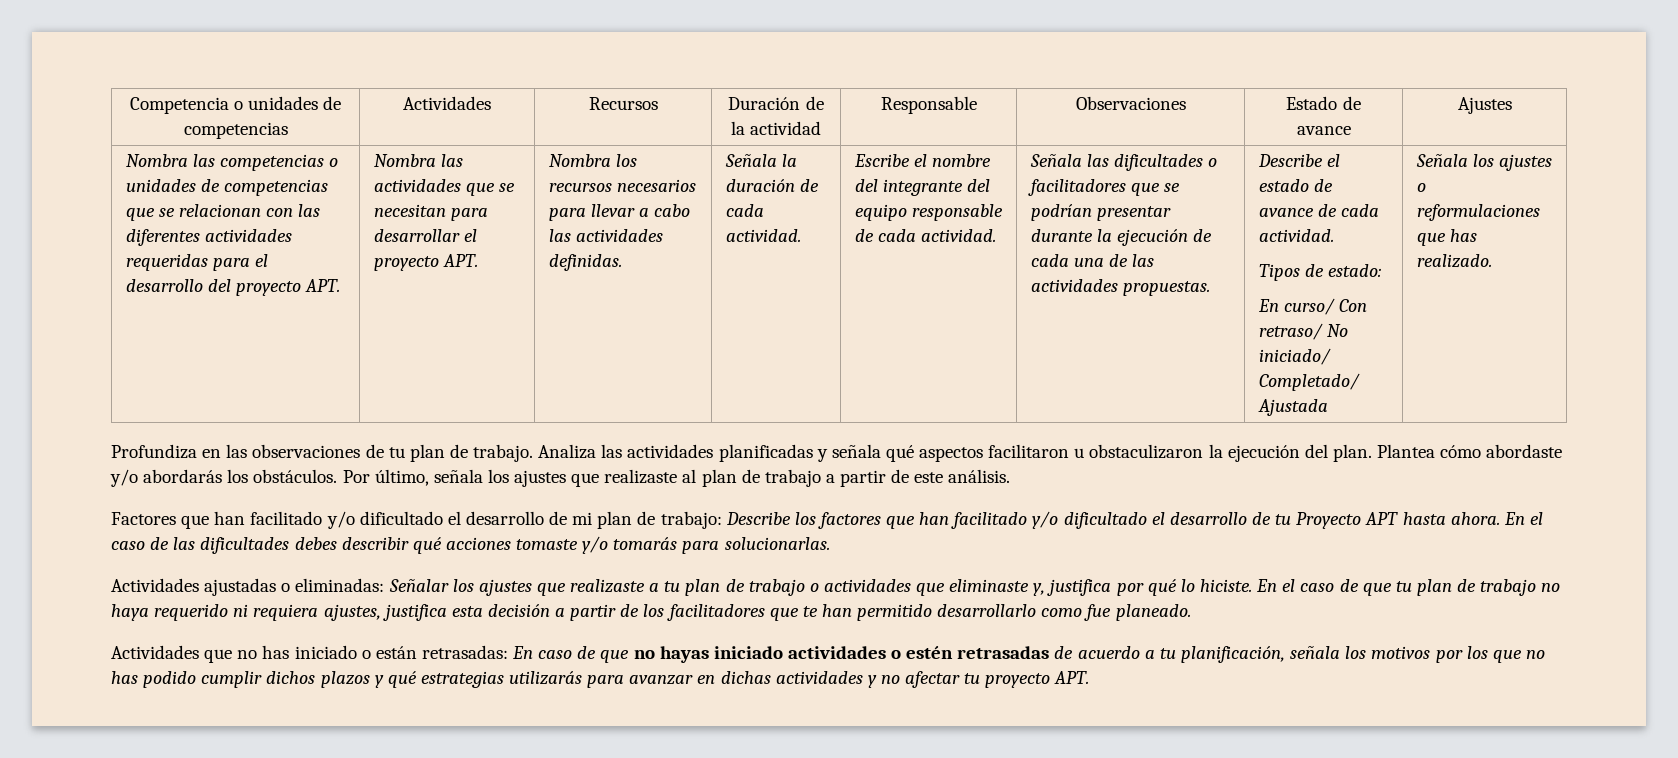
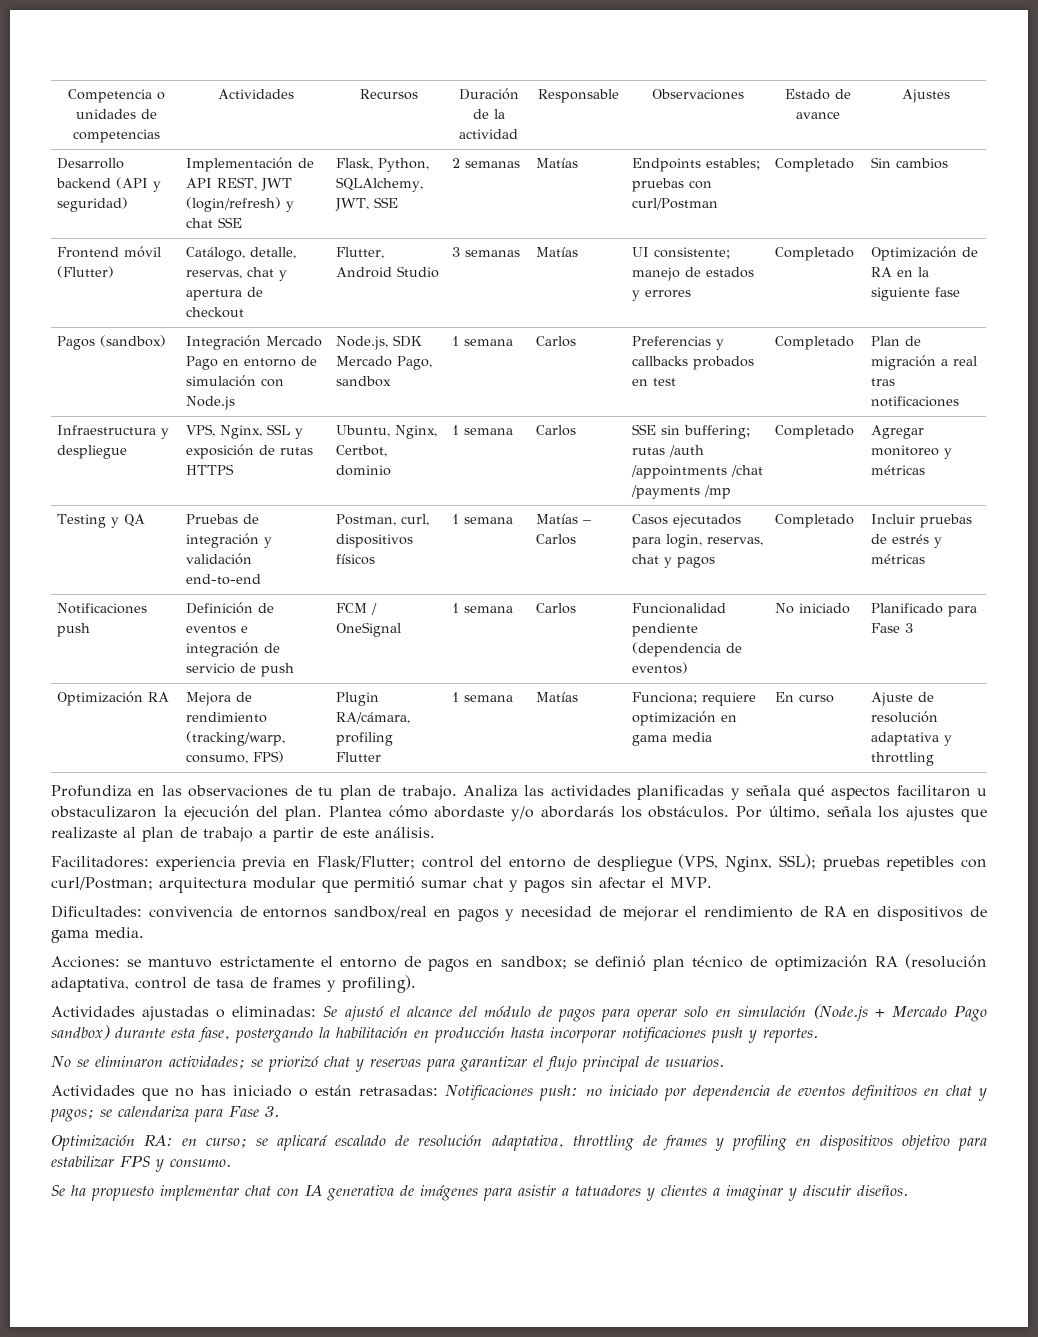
- Nombra las competencias o unidades de competencias que se relacionan con las diferentes actividades requeridas para el desarrollo del proyecto APT. | Nombra las actividades que se necesitan para desarrollar el proyecto APT. | Nombra los recursos necesarios para llevar a cabo las actividades definidas. | Señala la duración de cada actividad. | Escribe el nombre del integrante del equipo responsable de cada actividad. | Señala las dificultades o facilitadores que se podrían presentar durante la ejecución de cada una de las actividades propuestas. | Describe el estado de avance de cada actividad.
- Tipos de estado:
- En curso/ Con retraso/ No iniciado/ Completado/ Ajustada | Señala los ajustes o reformulaciones que has realizado.
+ Desarrollo backend (API y seguridad) | Implementación de API REST, JWT (login/refresh) y chat SSE | Flask, Python, SQLAlchemy, JWT, SSE | 2 semanas | Matías | Endpoints estables; pruebas con curl/Postman | Completado | Sin cambios
+ Frontend móvil (Flutter) | Catálogo, detalle, reservas, chat y apertura de checkout | Flutter, Android Studio | 3 semanas | Matías | UI consistente; manejo de estados y errores | Completado | Optimización de RA en la siguiente fase
+ Pagos (sandbox) | Integración Mercado Pago en entorno de simulación con Node.js | Node.js, SDK Mercado Pago, sandbox | 1 semana | Carlos | Preferencias y callbacks probados en test | Completado | Plan de migración a real tras notificaciones
+ Infraestructura y despliegue | VPS, Nginx, SSL y exposición de rutas HTTPS | Ubuntu, Nginx, Certbot, dominio | 1 semana | Carlos | SSE sin buffering; rutas /auth /appointments /chat /payments /mp | Completado | Agregar monitoreo y métricas
+ Testing y QA | Pruebas de integración y validación end-to-end | Postman, curl, dispositivos físicos | 1 semana | Matías – Carlos | Casos ejecutados para login, reservas, chat y pagos | Completado | Incluir pruebas de estrés y métricas
+ Notificaciones push | Definición de eventos e integración de servicio de push | FCM / OneSignal | 1 semana | Carlos | Funcionalidad pendiente (dependencia de eventos) | No iniciado | Planificado para Fase 3
+ Optimización RA | Mejora de rendimiento (tracking/warp, consumo, FPS) | Plugin RA/cámara, profiling Flutter | 1 semana | Matías | Funciona; requiere optimización en gama media | En curso | Ajuste de resolución adaptativa y throttling
- Factores que han facilitado y/o dificultado el desarrollo de mi plan de trabajo: Describe los factores que han facilitado y/o dificultado el desarrollo de tu Proyecto APT hasta ahora. En el caso de las dificultades debes describir qué acciones tomaste y/o tomarás para solucionarlas.
- Actividades ajustadas o eliminadas: Señalar los ajustes que realizaste a tu plan de trabajo o actividades que eliminaste y, justifica por qué lo hiciste. En el caso de que tu plan de trabajo no haya requerido ni requiera ajustes, justifica esta decisión a partir de los facilitadores que te han permitido desarrollarlo como fue planeado.
+ Facilitadores: experiencia previa en Flask/Flutter; control del entorno de despliegue (VPS, Nginx, SSL); pruebas repetibles con curl/Postman; arquitectura modular que permitió sumar chat y pagos sin afectar el MVP.
+ Dificultades: convivencia de entornos sandbox/real en pagos y necesidad de mejorar el rendimiento de RA en dispositivos de gama media.
+ Acciones: se mantuvo estrictamente el entorno de pagos en sandbox; se definió plan técnico de optimización RA (resolución adaptativa, control de tasa de frames y profiling).
+ Actividades ajustadas o eliminadas: Se ajustó el alcance del módulo de pagos para operar solo en simulación (Node.js + Mercado Pago sandbox) durante esta fase, postergando la habilitación en producción hasta incorporar notificaciones push y reportes.
+ No se eliminaron actividades; se priorizó chat y reservas para garantizar el flujo principal de usuarios.
- Actividades que no has iniciado o están retrasadas: En caso de que no hayas iniciado actividades o estén retrasadas de acuerdo a tu planificación, señala los motivos por los que no has podido cumplir dichos plazos y qué estrategias utilizarás para avanzar en dichas actividades y no afectar tu proyecto APT.
+ Actividades que no has iniciado o están retrasadas: Notificaciones push: no iniciado por dependencia de eventos definitivos en chat y pagos; se calendariza para Fase 3.
+ Optimización RA: en curso; se aplicará escalado de resolución adaptativa, throttling de frames y profiling en dispositivos objetivo para estabilizar FPS y consumo.
+ Se ha propuesto implementar chat con IA generativa de imágenes para asistir a tatuadores y clientes a imaginar y discutir diseños.

